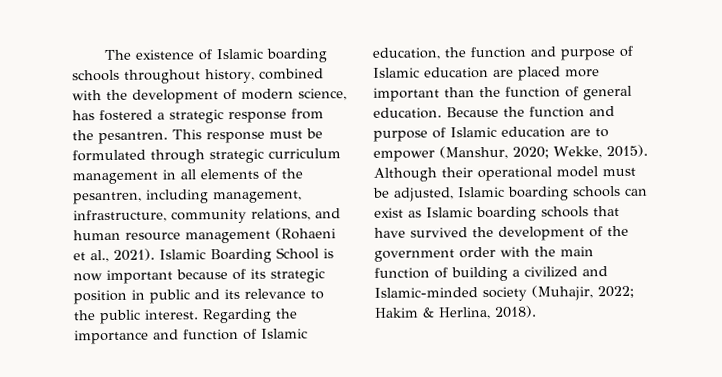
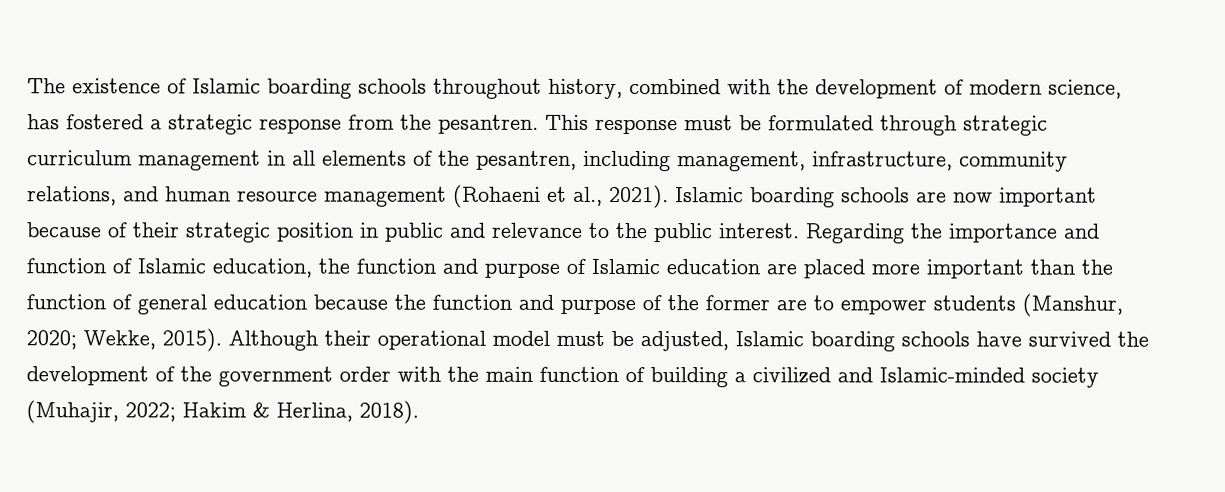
- Islamic Boarding School is now important because of its strategic position in public and its relevance to the public interest.
+ Islamic boarding schools are now important because of their strategic position in public and relevance to the public interest.
- Regarding the importance and function of Islamic education, the function and purpose of Islamic education are placed more important than the function of general education. Because the function and purpose of Islamic education are to empower (Manshur, 2020; Wekke, 2015).
+ Regarding the importance and function of Islamic education, the function and purpose of Islamic education are placed more important than the function of general education because the function and purpose of the former are to empower students (Manshur, 2020; Wekke, 2015).
- Although their operational model must be adjusted, Islamic boarding schools can exist as Islamic boarding schools that have survived the development of the government order with the main function of building a civilized and Islamic-minded society (Muhajir, 2022; Hakim & Herlina, 2018).
+ Although their operational model must be adjusted, Islamic boarding schools have survived the development of the government order with the main function of building a civilized and Islamic-minded society (Muhajir, 2022; Hakim & Herlina, 2018).

